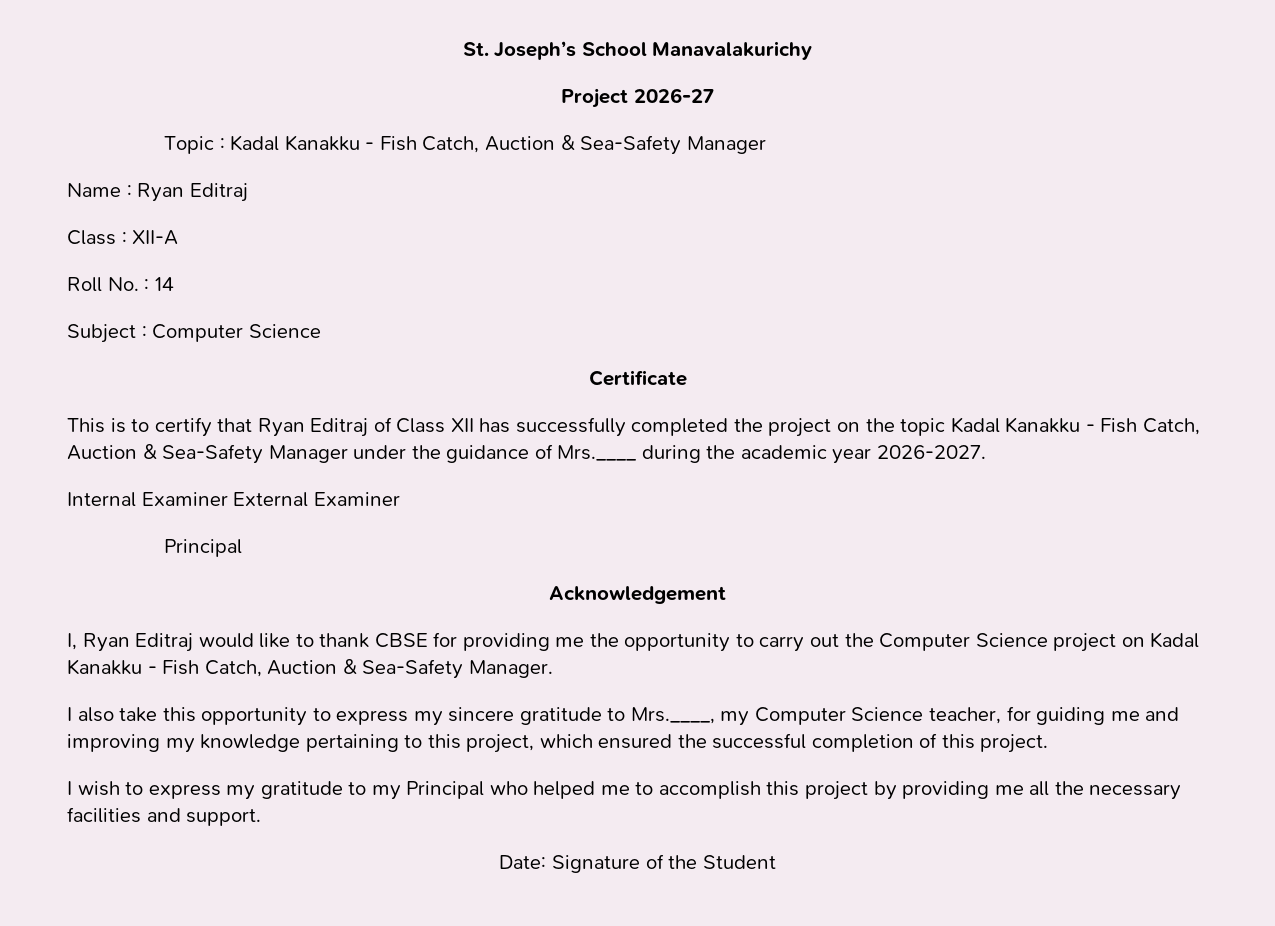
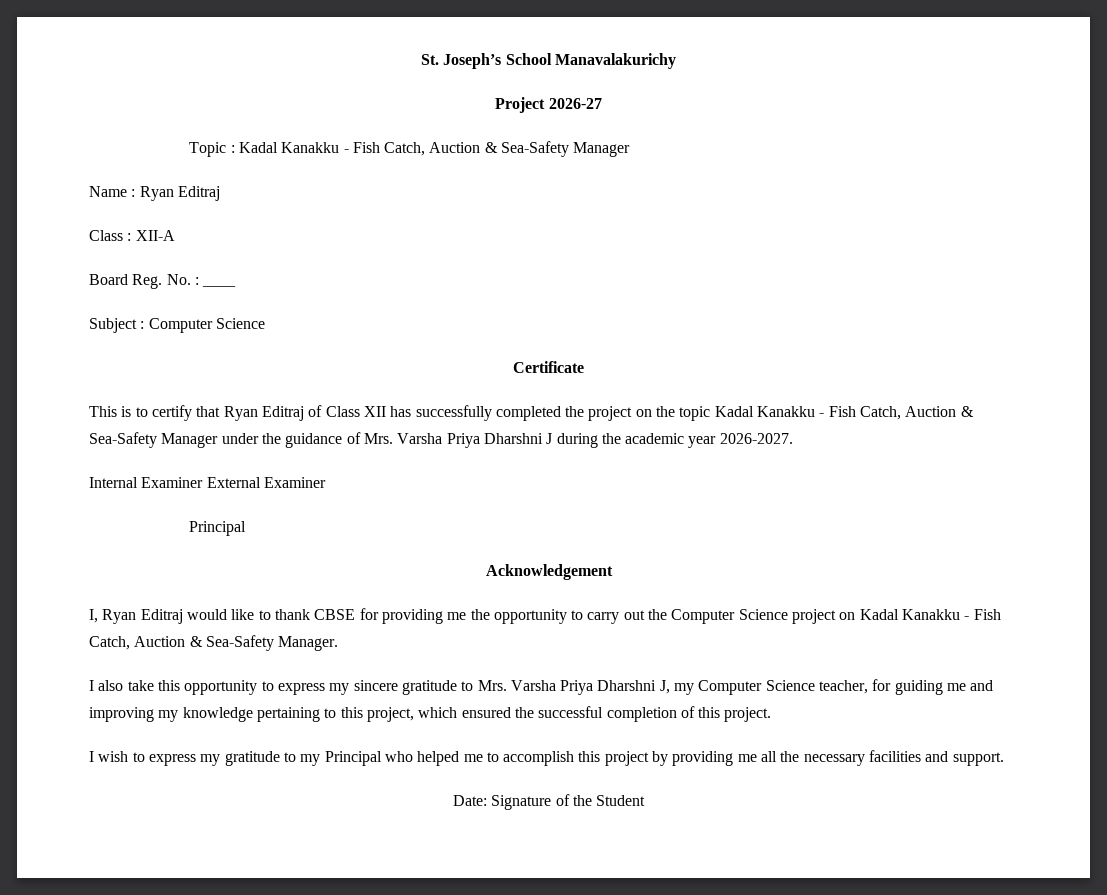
- Roll No. : 14
+ Board Reg. No. : ____
- This is to certify that Ryan Editraj of Class XII has successfully completed the project on the topic Kadal Kanakku - Fish Catch, Auction & Sea-Safety Manager under the guidance of Mrs.____ during the academic year 2026-2027.
+ This is to certify that Ryan Editraj of Class XII has successfully completed the project on the topic Kadal Kanakku - Fish Catch, Auction & Sea-Safety Manager under the guidance of Mrs. Varsha Priya Dharshni J during the academic year 2026-2027.
- I also take this opportunity to express my sincere gratitude to Mrs.____, my Computer Science teacher, for guiding me and improving my knowledge pertaining to this project, which ensured the successful completion of this project.
+ I also take this opportunity to express my sincere gratitude to Mrs. Varsha Priya Dharshni J, my Computer Science teacher, for guiding me and improving my knowledge pertaining to this project, which ensured the successful completion of this project.

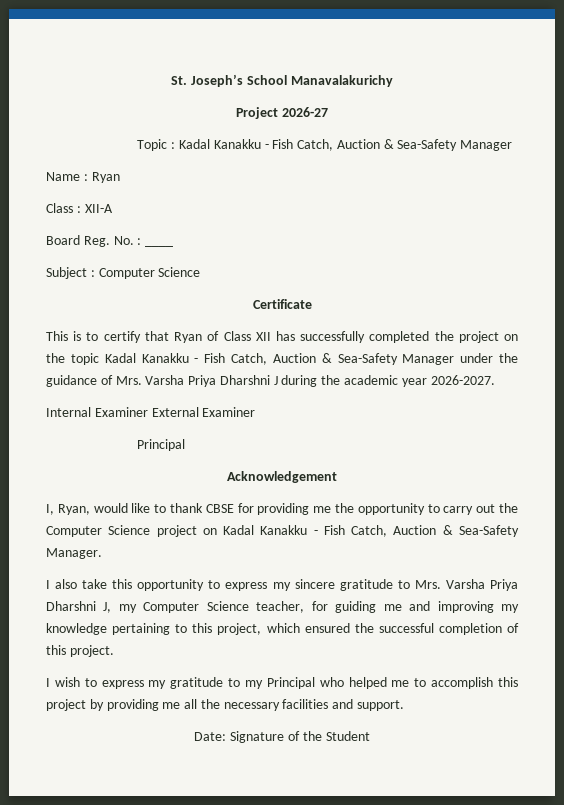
- Name : Ryan Editraj
+ Name : Ryan
- This is to certify that Ryan Editraj of Class XII has successfully completed the project on the topic Kadal Kanakku - Fish Catch, Auction & Sea-Safety Manager under the guidance of Mrs. Varsha Priya Dharshni J during the academic year 2026-2027.
+ This is to certify that Ryan of Class XII has successfully completed the project on the topic Kadal Kanakku - Fish Catch, Auction & Sea-Safety Manager under the guidance of Mrs. Varsha Priya Dharshni J during the academic year 2026-2027.
- I, Ryan Editraj would like to thank CBSE for providing me the opportunity to carry out the Computer Science project on Kadal Kanakku - Fish Catch, Auction & Sea-Safety Manager.
+ I, Ryan, would like to thank CBSE for providing me the opportunity to carry out the Computer Science project on Kadal Kanakku - Fish Catch, Auction & Sea-Safety Manager.

